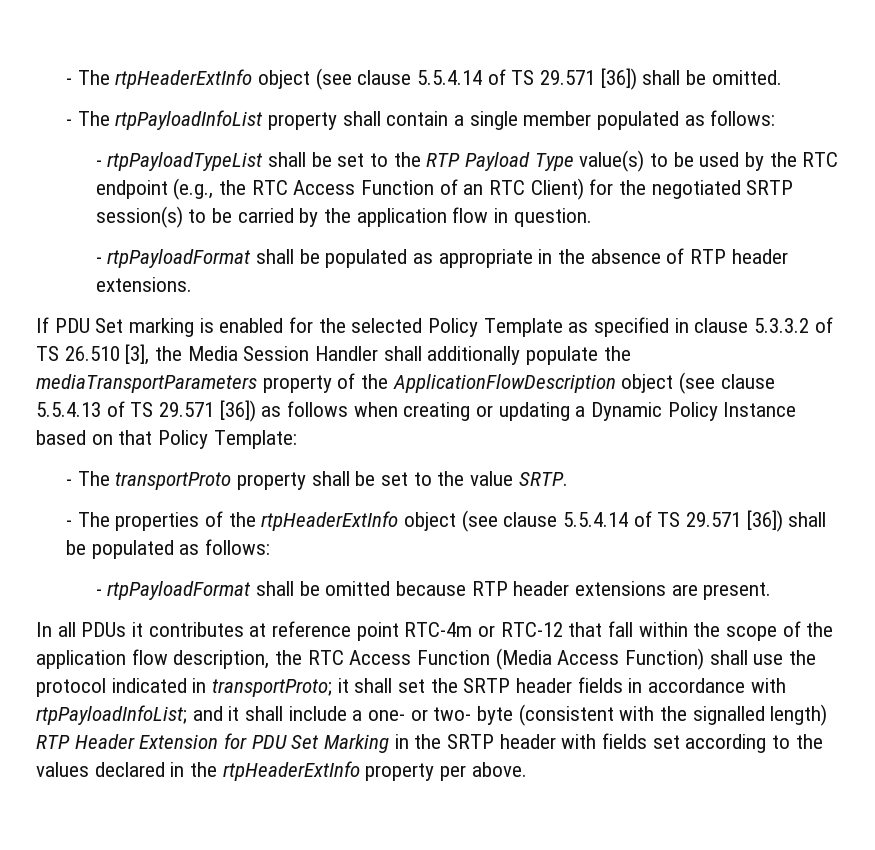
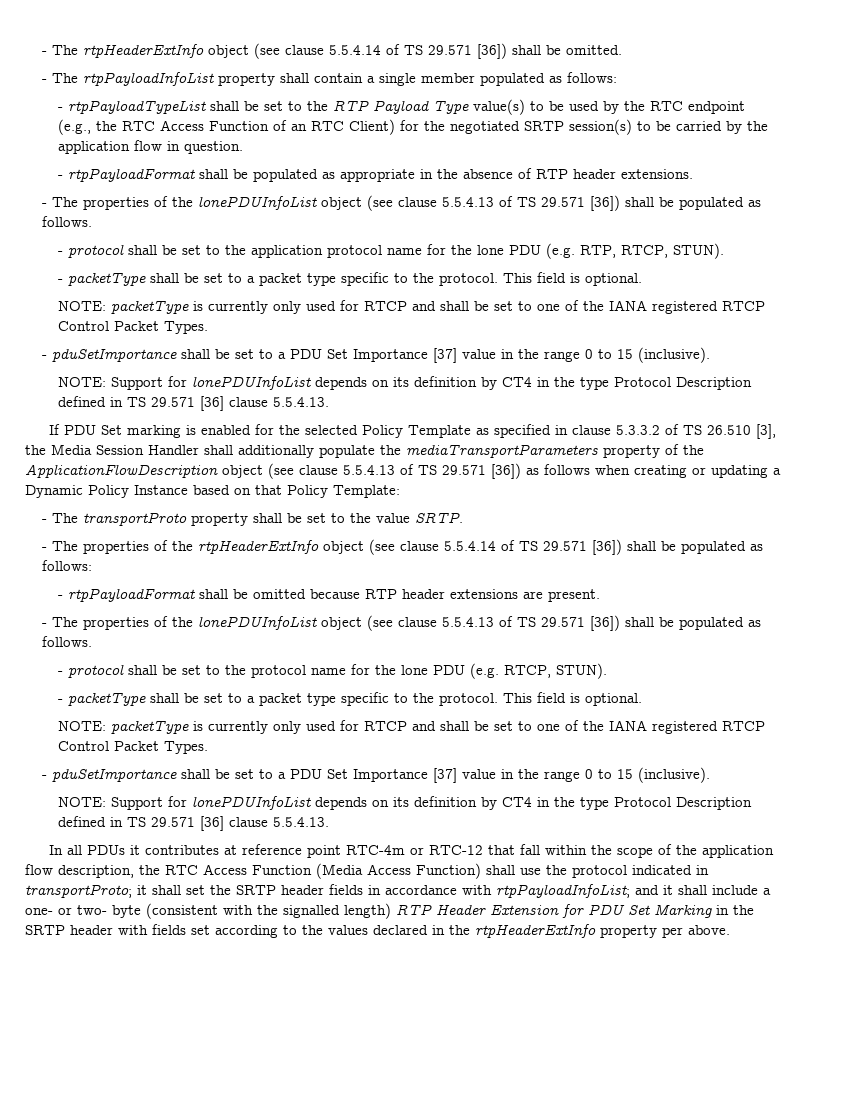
  - rtpPayloadFormat shall be populated as appropriate in the absence of RTP header extensions.
+ - The properties of the lonePDUInfoList object (see clause 5.5.4.13 of TS 29.571 [36]) shall be populated as follows.
+ - protocol shall be set to the application protocol name for the lone PDU (e.g. RTP, RTCP, STUN).
+ - packetType shall be set to a packet type specific to the protocol. This field is optional.
+ NOTE: packetType is currently only used for RTCP and shall be set to one of the IANA registered RTCP Control Packet Types.
+ - pduSetImportance shall be set to a PDU Set Importance [37] value in the range 0 to 15 (inclusive).
+ NOTE: Support for lonePDUInfoList depends on its definition by CT4 in the type Protocol Description defined in TS 29.571 [36] clause 5.5.4.13.
  - rtpPayloadFormat shall be omitted because RTP header extensions are present.
+ - The properties of the lonePDUInfoList object (see clause 5.5.4.13 of TS 29.571 [36]) shall be populated as follows.
+ - protocol shall be set to the protocol name for the lone PDU (e.g. RTCP, STUN).
+ - packetType shall be set to a packet type specific to the protocol. This field is optional.
+ NOTE: packetType is currently only used for RTCP and shall be set to one of the IANA registered RTCP Control Packet Types.
+ - pduSetImportance shall be set to a PDU Set Importance [37] value in the range 0 to 15 (inclusive).
+ NOTE: Support for lonePDUInfoList depends on its definition by CT4 in the type Protocol Description defined in TS 29.571 [36] clause 5.5.4.13.

